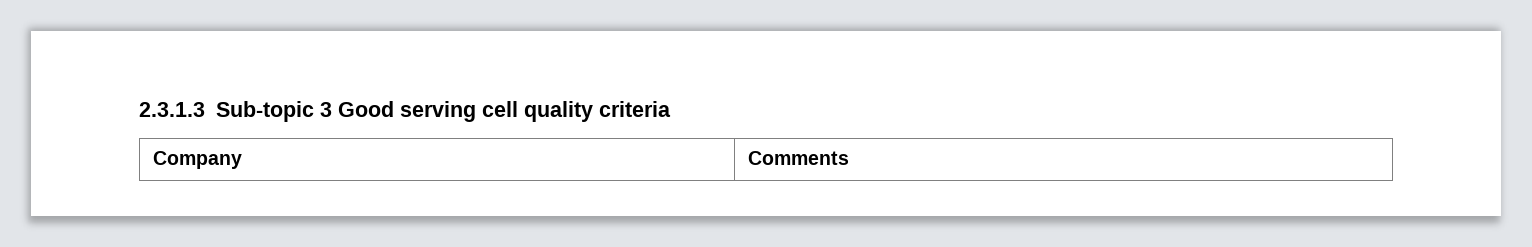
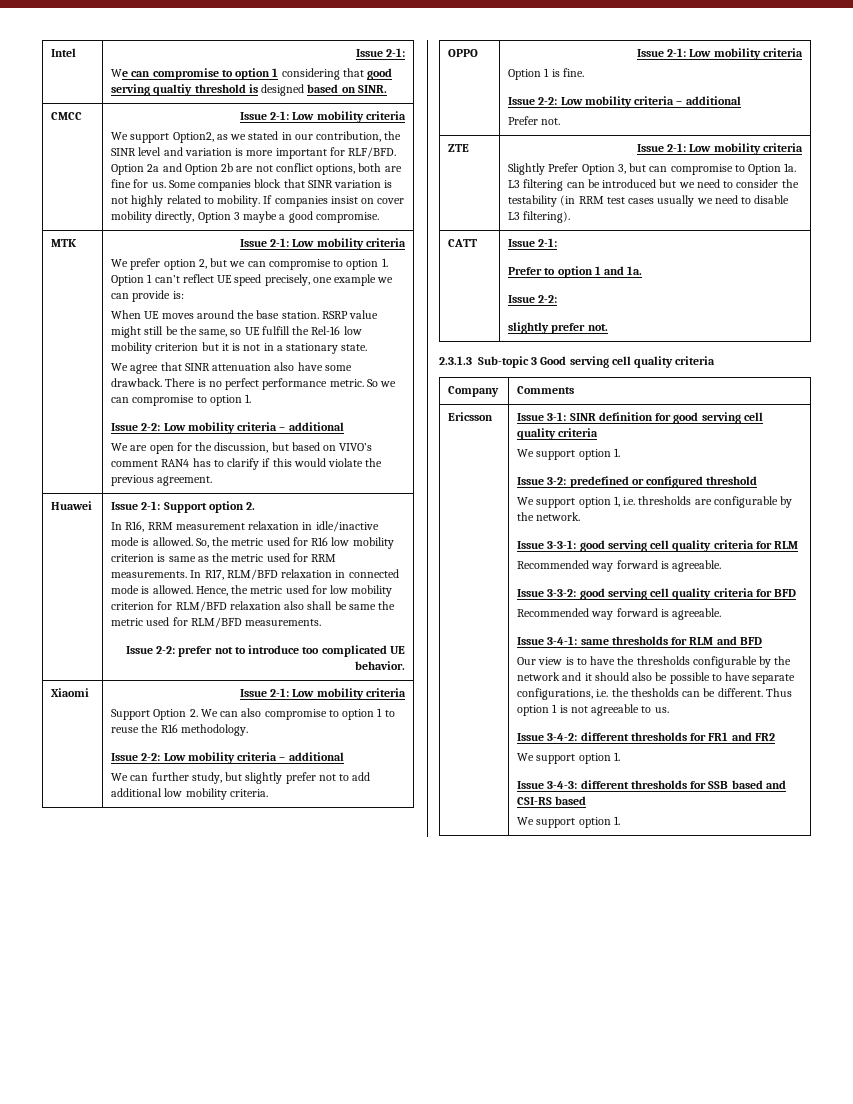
+ Intel | Issue 2-1:
+ We can compromise to option 1 considering that good serving qualtiy threshold is designed based on SINR.
+ CMCC | Issue 2-1: Low mobility criteria
+ We support Option2, as we stated in our contribution, the SINR level and variation is more important for RLF/BFD. Option 2a and Option 2b are not conflict options, both are fine for us. Some companies block that SINR variation is not highly related to mobility. If companies insist on cover mobility directly, Option 3 maybe a good compromise.
+ MTK | Issue 2-1: Low mobility criteria
+ We prefer option 2, but we can compromise to option 1. Option 1 can’t reflect UE speed precisely, one example we can provide is:
+ When UE moves around the base station. RSRP value might still be the same, so UE fulfill the Rel-16 low mobility criterion but it is not in a stationary state.
+ We agree that SINR attenuation also have some drawback. There is no perfect performance metric. So we can compromise to option 1.
+ Issue 2-2: Low mobility criteria – additional
+ We are open for the discussion, but based on VIVO’s comment RAN4 has to clarify if this would violate the previous agreement.
+ Huawei | Issue 2-1: Support option 2.
+ In R16, RRM measurement relaxation in idle/inactive mode is allowed. So, the metric used for R16 low mobility criterion is same as the metric used for RRM measurements. In R17, RLM/BFD relaxation in connected mode is allowed. Hence, the metric used for low mobility criterion for RLM/BFD relaxation also shall be same the metric used for RLM/BFD measurements.
+ Issue 2-2: prefer not to introduce too complicated UE behavior.
+ Xiaomi | Issue 2-1: Low mobility criteria
+ Support Option 2. We can also compromise to option 1 to reuse the R16 methodology.
+ Issue 2-2: Low mobility criteria – additional
+ We can further study, but slightly prefer not to add additional low mobility criteria.
+ OPPO | Issue 2-1: Low mobility criteria
+ Option 1 is fine.
+ Issue 2-2: Low mobility criteria – additional
+ Prefer not.
+ ZTE | Issue 2-1: Low mobility criteria
+ Slightly Prefer Option 3, but can compromise to Option 1a. L3 filtering can be introduced but we need to consider the testability (in RRM test cases usually we need to disable L3 filtering).
+ CATT | Issue 2-1:
+ Prefer to option 1 and 1a.
+ Issue 2-2:
+ slightly prefer not.
+ Ericsson | Issue 3-1: SINR definition for good serving cell quality criteria
+ We support option 1.
+ Issue 3-2: predefined or configured threshold
+ We support option 1, i.e. thresholds are configurable by the network.
+ Issue 3-3-1: good serving cell quality criteria for RLM
+ Recommended way forward is agreeable.
+ Issue 3-3-2: good serving cell quality criteria for BFD
+ Recommended way forward is agreeable.
+ Issue 3-4-1: same thresholds for RLM and BFD
+ Our view is to have the thresholds configurable by the network and it should also be possible to have separate configurations, i.e. the thesholds can be different. Thus option 1 is not agreeable to us.
+ Issue 3-4-2: different thresholds for FR1 and FR2
+ We support option 1.
+ Issue 3-4-3: different thresholds for SSB based and CSI-RS based
+ We support option 1.

